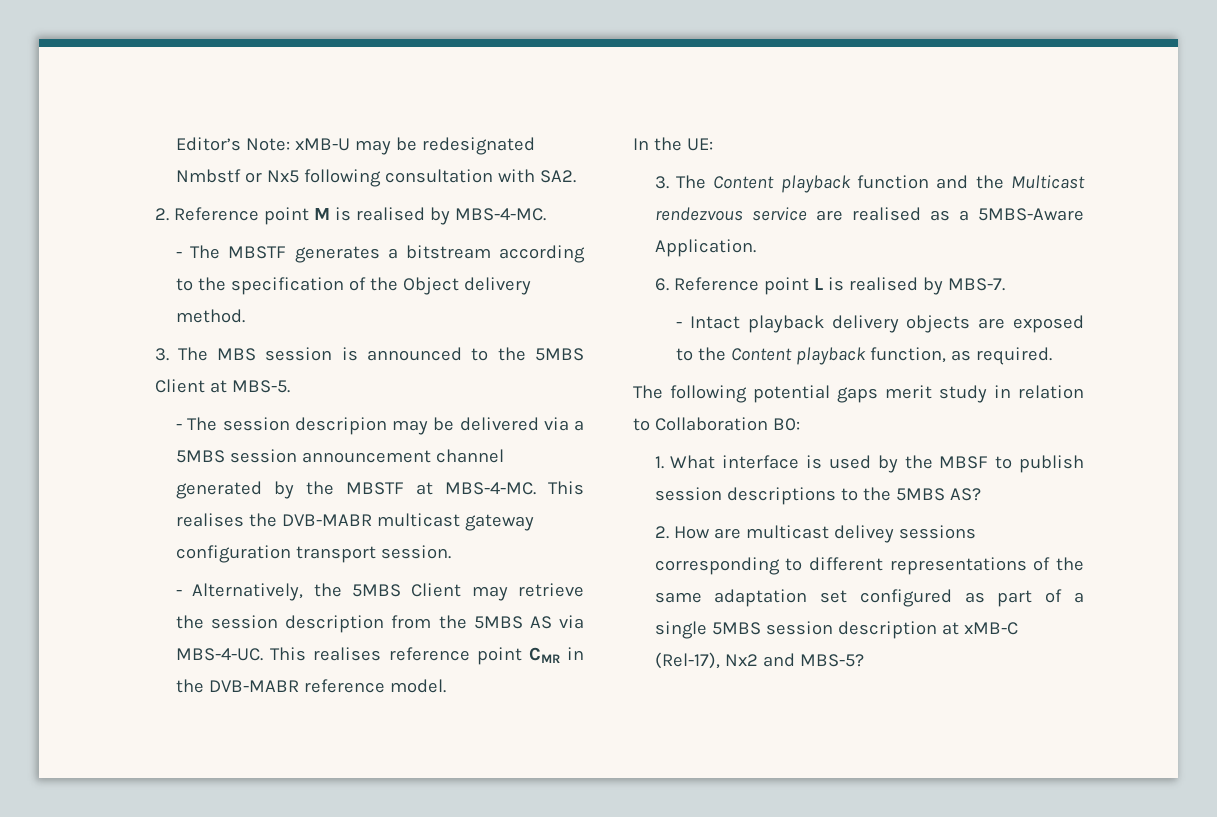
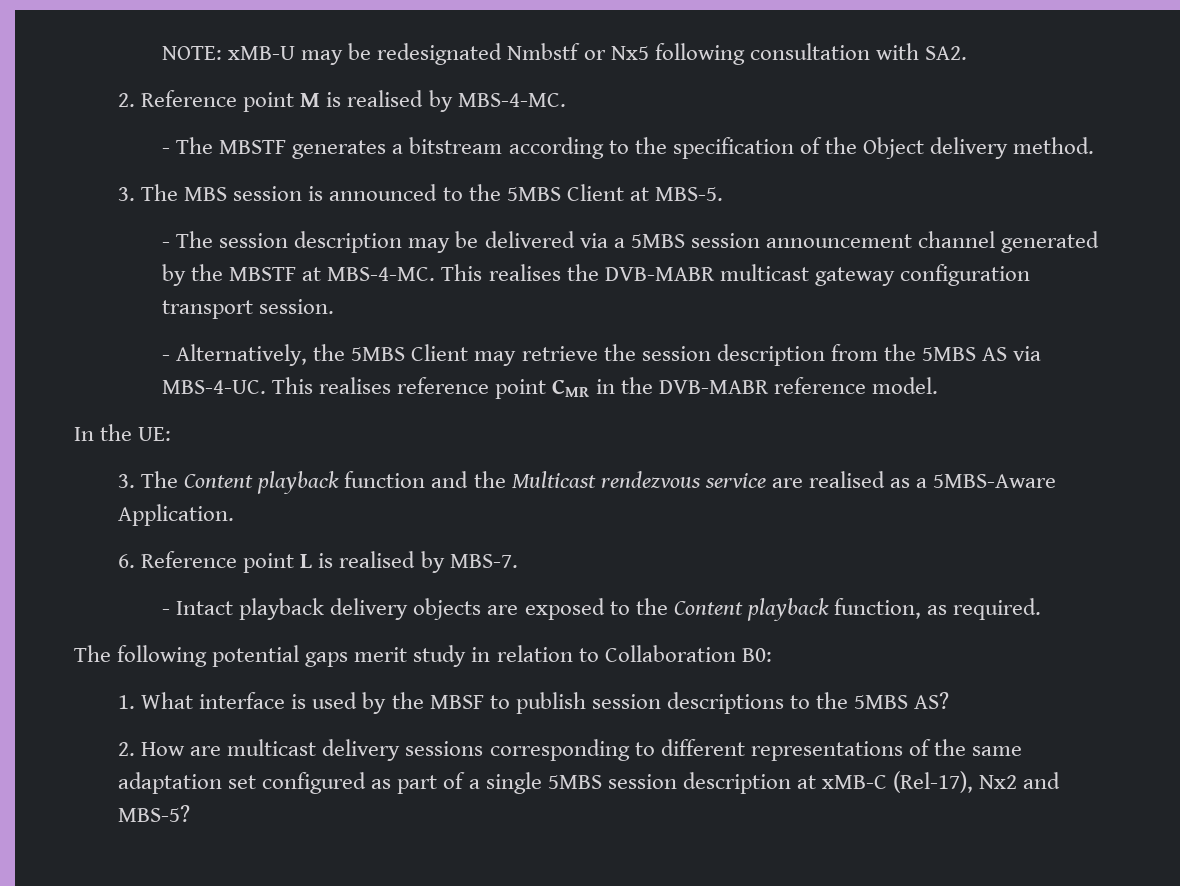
- Editor’s Note: xMB-U may be redesignated Nmbstf or Nx5 following consultation with SA2.
+ NOTE: xMB-U may be redesignated Nmbstf or Nx5 following consultation with SA2.
- - The session descripion may be delivered via a 5MBS session announcement channel generated by the MBSTF at MBS-4-MC.
+ - The session description may be delivered via a 5MBS session announcement channel generated by the MBSTF at MBS-4-MC.
- 2. How are multicast delivey sessions corresponding to different representations of the same adaptation set configured as part of a single 5MBS session description at xMB-C (Rel-17), Nx2 and MBS-5?
+ 2. How are multicast delivery sessions corresponding to different representations of the same adaptation set configured as part of a single 5MBS session description at xMB-C (Rel-17), Nx2 and MBS-5?

